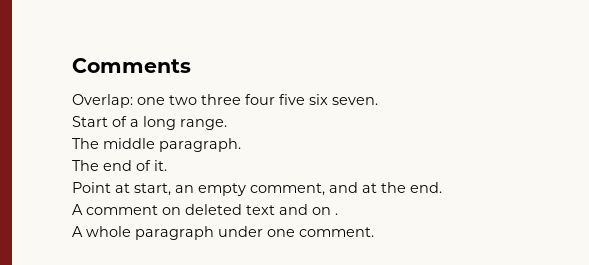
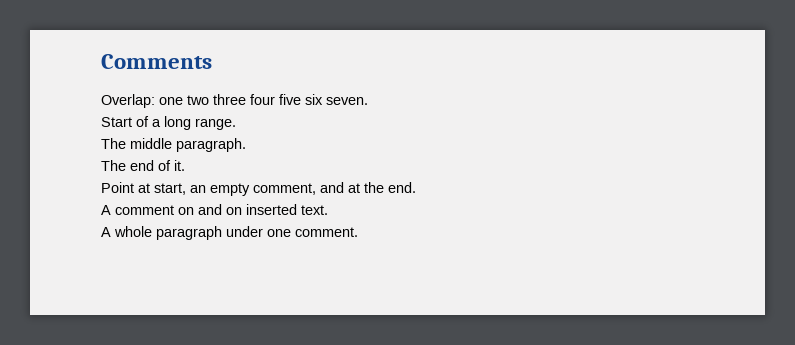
- A comment on deleted text and on .
+ A comment on and on inserted text.

